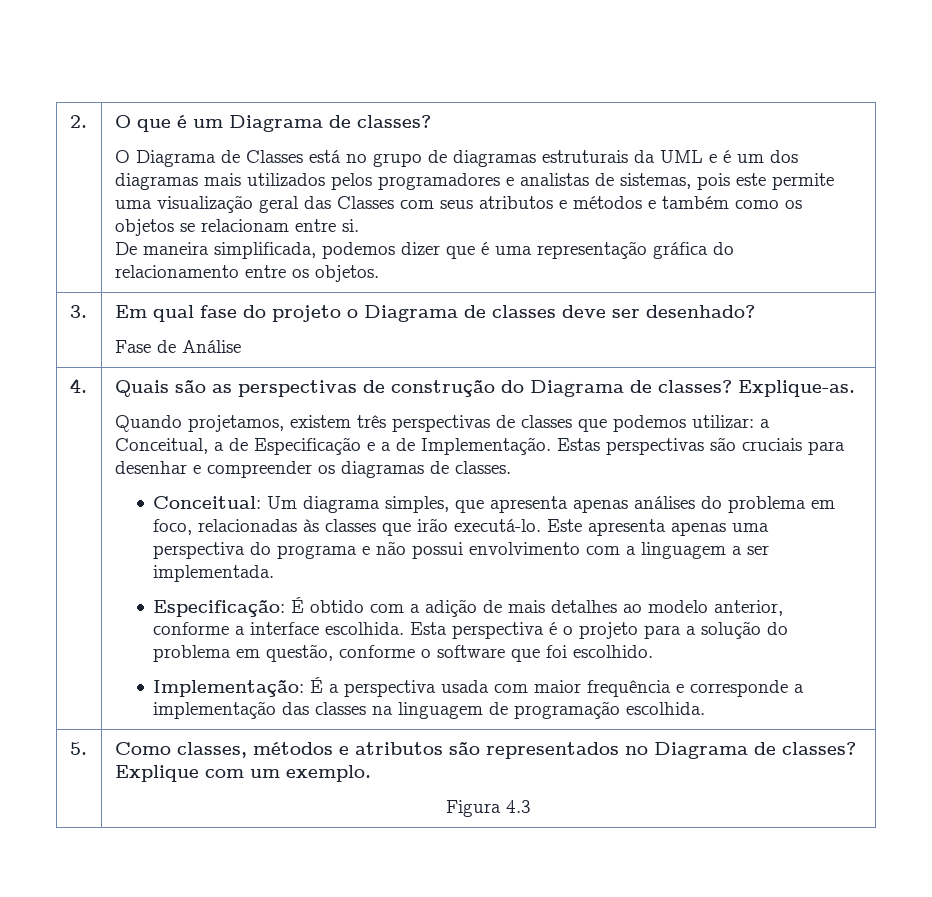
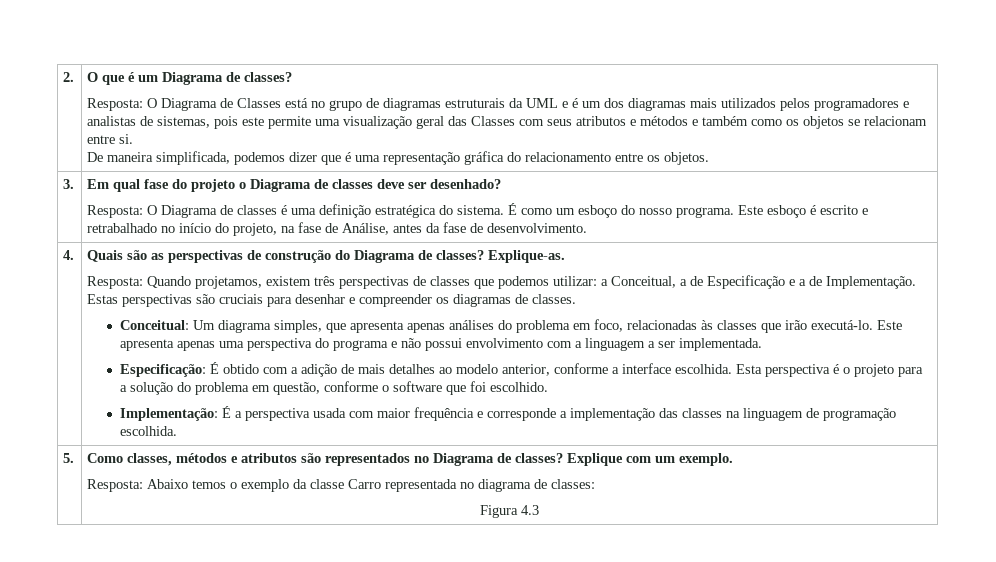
- O Diagrama de Classes está no grupo de diagramas estruturais da UML e é um dos diagramas mais utilizados pelos programadores e analistas de sistemas, pois este permite uma visualização geral das Classes com seus atributos e métodos e também como os objetos se relacionam entre si.
+ Resposta: O Diagrama de Classes está no grupo de diagramas estruturais da UML e é um dos diagramas mais utilizados pelos programadores e analistas de sistemas, pois este permite uma visualização geral das Classes com seus atributos e métodos e também como os objetos se relacionam entre si.
- Fase de Análise
+ Resposta: O Diagrama de classes é uma definição estratégica do sistema. É como um esboço do nosso programa. Este esboço é escrito e retrabalhado no início do projeto, na fase de Análise, antes da fase de desenvolvimento.
- Quando projetamos, existem três perspectivas de classes que podemos utilizar: a Conceitual, a de Especificação e a de Implementação.
+ Resposta: Quando projetamos, existem três perspectivas de classes que podemos utilizar: a Conceitual, a de Especificação e a de Implementação.
  5. | Como classes, métodos e atributos são representados no Diagrama de classes? Explique com um exemplo.
+ Resposta: Abaixo temos o exemplo da classe Carro representada no diagrama de classes:

